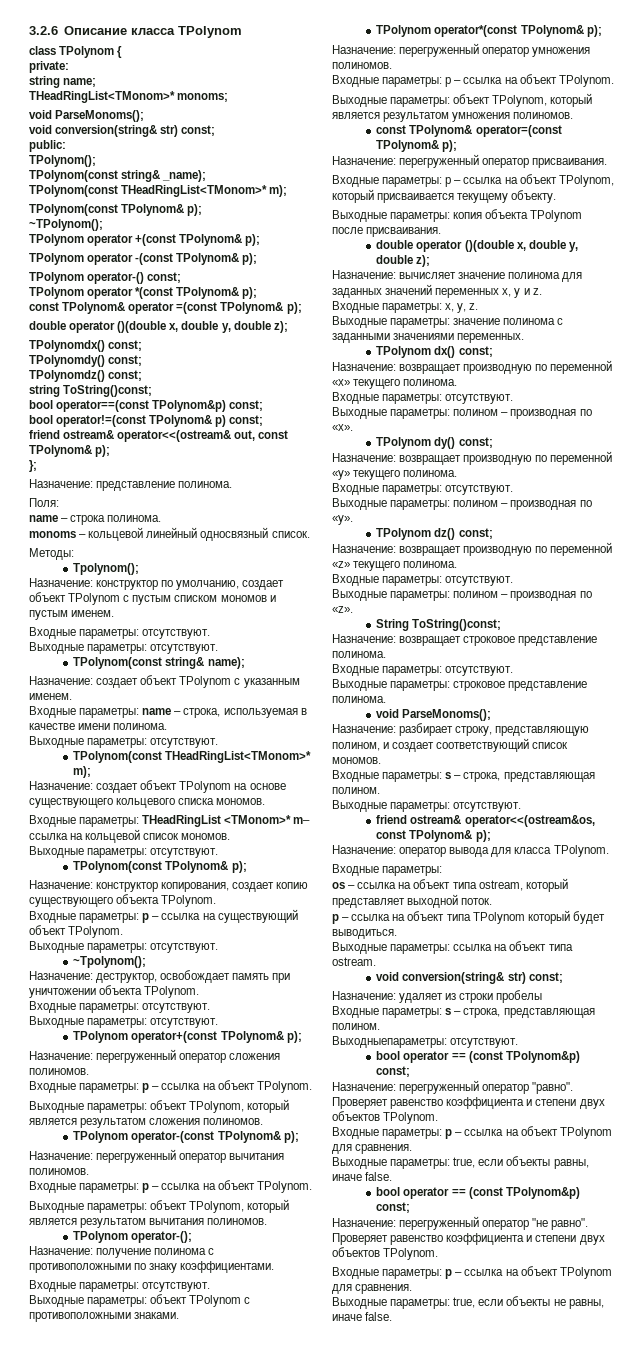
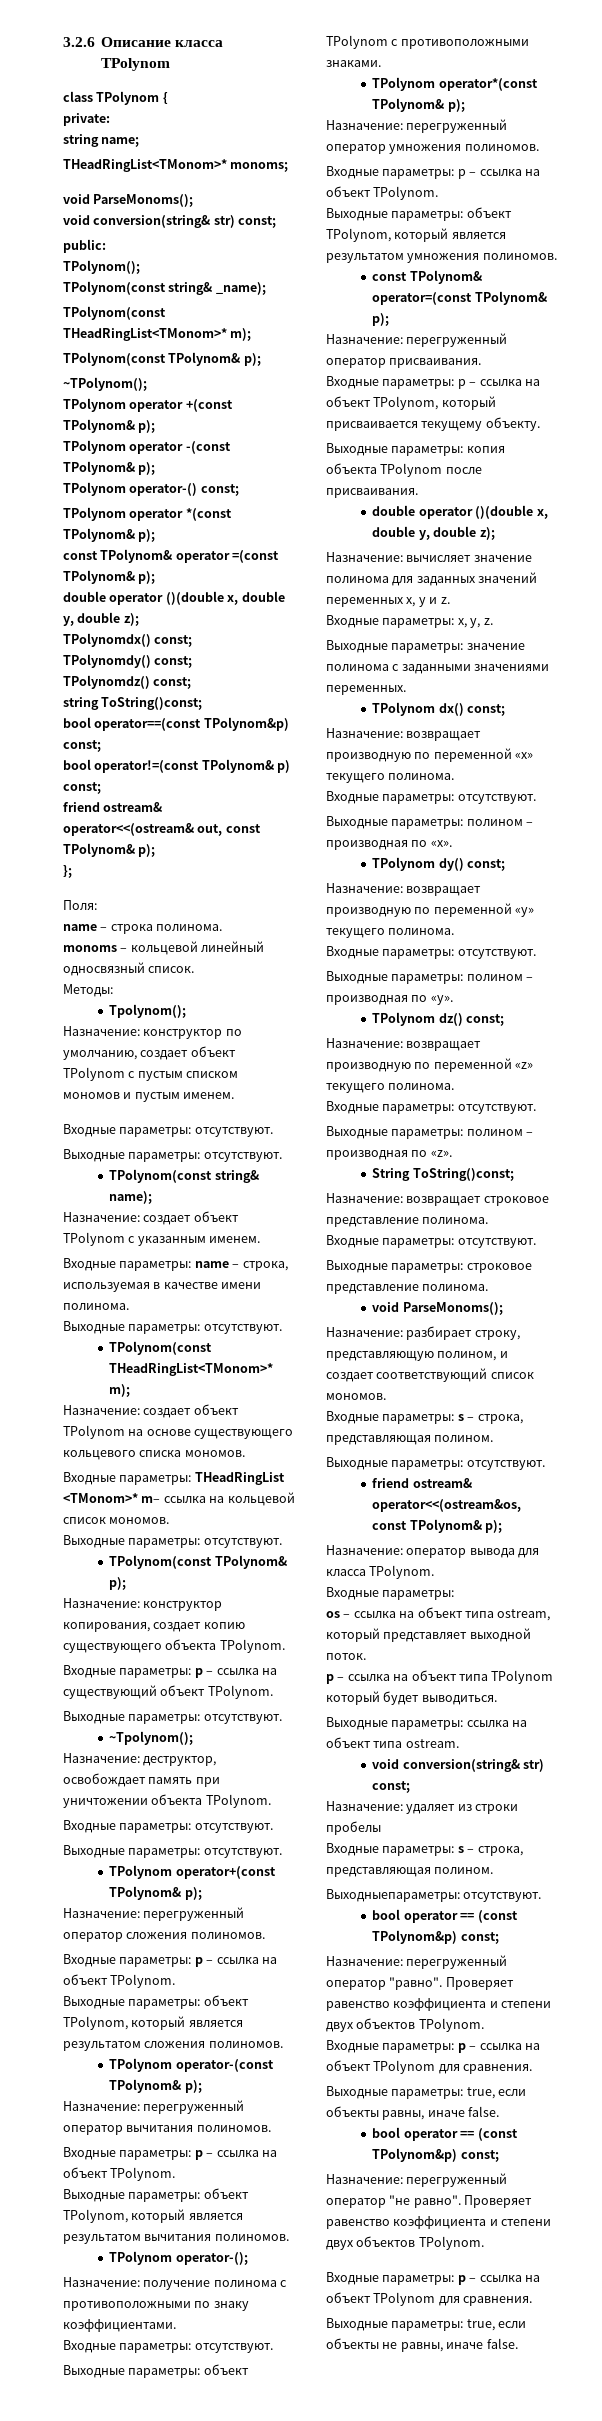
- Назначение: представление полинома.

